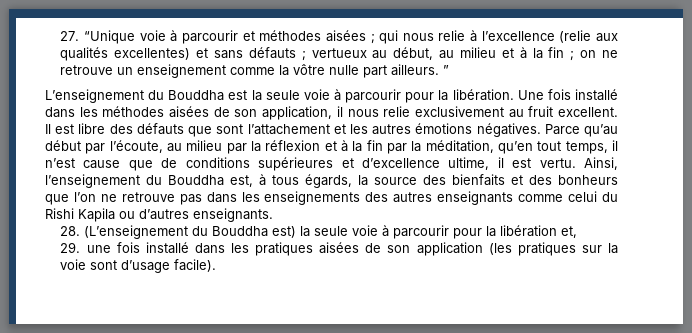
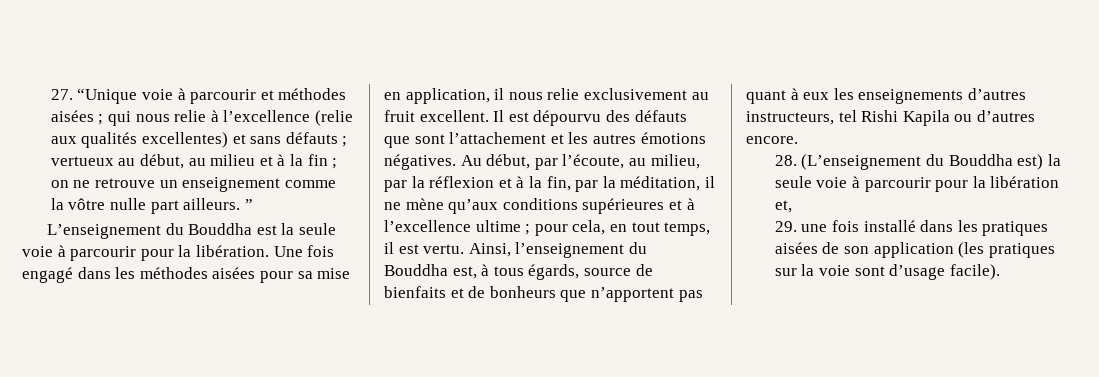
- Une fois installé dans les méthodes aisées de son application, il nous relie exclusivement au fruit excellent.
+ Une fois engagé dans les méthodes aisées pour sa mise en application, il nous relie exclusivement au fruit excellent.
- Il est libre des défauts que sont l’attachement et les autres émotions négatives.
+ Il est dépourvu des défauts que sont l’attachement et les autres émotions négatives.
- Parce qu’au début par l’écoute, au milieu par la réflexion et à la fin par la méditation, qu’en tout temps, il n’est cause que de conditions supérieures et d’excellence ultime, il est vertu.
+ Au début, par l’écoute, au milieu, par la réflexion et à la fin, par la méditation, il ne mène qu’aux conditions supérieures et à l’excellence ultime ; pour cela, en tout temps, il est vertu.
- Ainsi, l’enseignement du Bouddha est, à tous égards, la source des bienfaits et des bonheurs que l’on ne retrouve pas dans les enseignements des autres enseignants comme celui du Rishi Kapila ou d’autres enseignants.
+ Ainsi, l’enseignement du Bouddha est, à tous égards, source de bienfaits et de bonheurs que n’apportent pas quant à eux les enseignements d’autres instructeurs, tel Rishi Kapila ou d’autres encore.

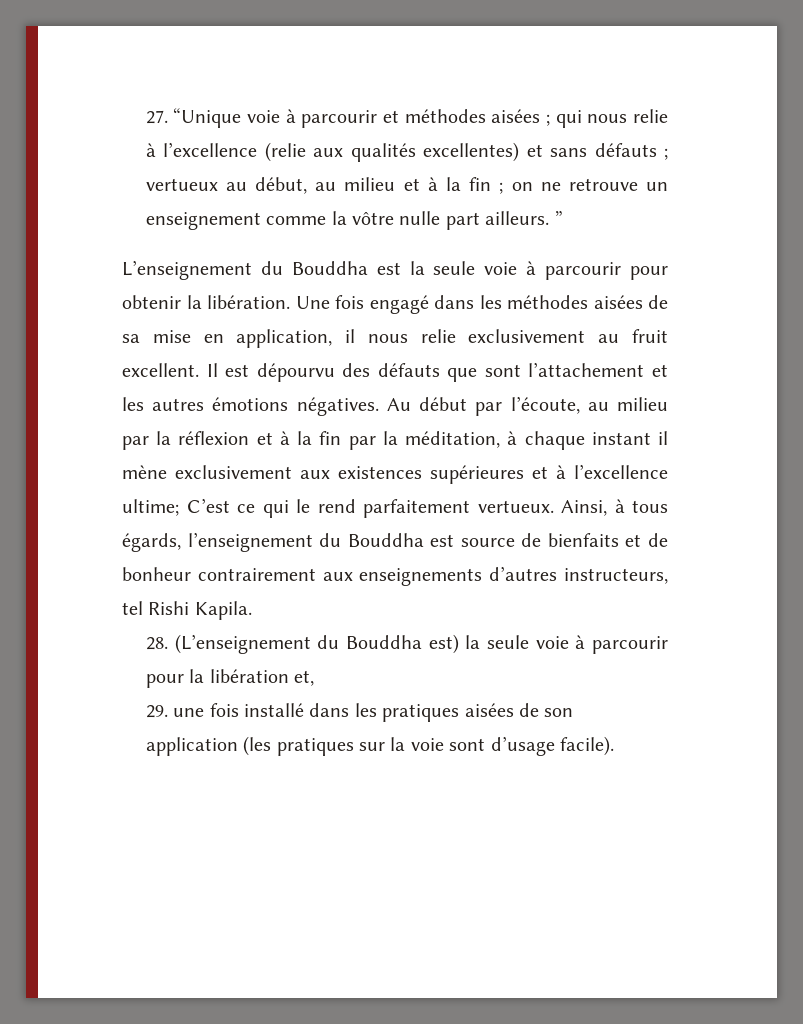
- L’enseignement du Bouddha est la seule voie à parcourir pour la libération.
+ L’enseignement du Bouddha est la seule voie à parcourir pour obtenir la libération.
- Une fois engagé dans les méthodes aisées pour sa mise en application, il nous relie exclusivement au fruit excellent.
+ Une fois engagé dans les méthodes aisées de sa mise en application, il nous relie exclusivement au fruit excellent.
- Au début, par l’écoute, au milieu, par la réflexion et à la fin, par la méditation, il ne mène qu’aux conditions supérieures et à l’excellence ultime ; pour cela, en tout temps, il est vertu. Ainsi, l’enseignement du Bouddha est, à tous égards, source de bienfaits et de bonheurs que n’apportent pas quant à eux les enseignements d’autres instructeurs, tel Rishi Kapila ou d’autres encore.
+ Au début par l’écoute, au milieu par la réflexion et à la fin par la méditation, à chaque instant il mène exclusivement aux existences supérieures et à l’excellence ultime; C’est ce qui le rend parfaitement vertueux. Ainsi, à tous égards, l’enseignement du Bouddha est source de bienfaits et de bonheur contrairement aux enseignements d’autres instructeurs, tel Rishi Kapila.

